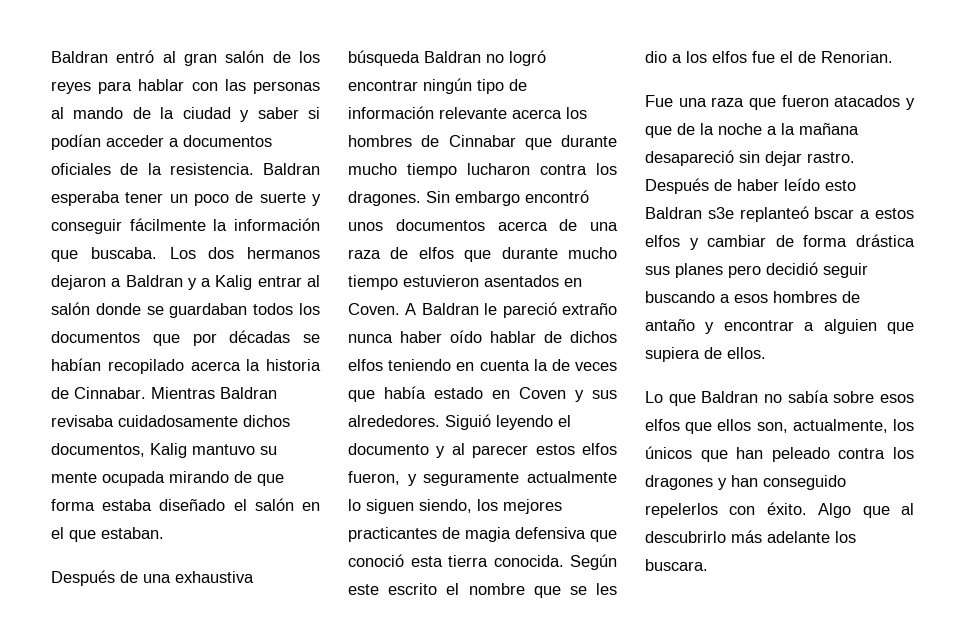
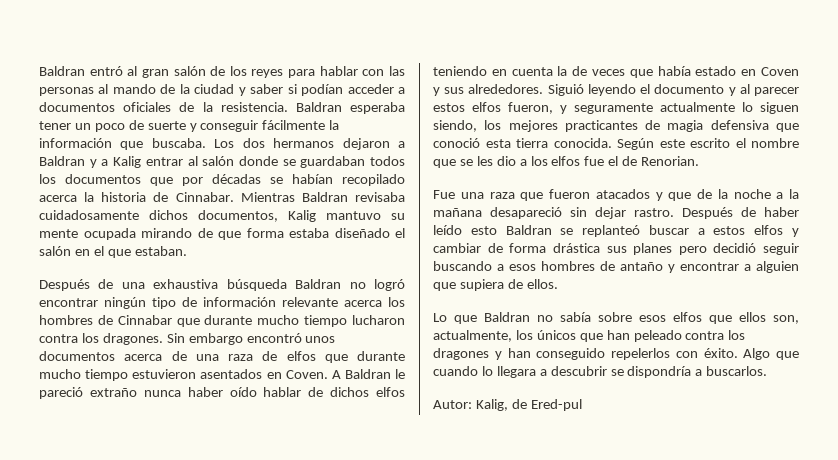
- Después de haber leído esto Baldran s3e replanteó bscar a estos elfos y cambiar de forma drástica sus planes pero decidió seguir buscando a esos hombres de antaño y encontrar a alguien que supiera de ellos.
+ Después de haber leído esto Baldran se replanteó buscar a estos elfos y cambiar de forma drástica sus planes pero decidió seguir buscando a esos hombres de antaño y encontrar a alguien que supiera de ellos.
- Algo que al descubrirlo más adelante los buscara.
+ Algo que cuando lo llegara a descubrir se dispondría a buscarlos.
+ Autor: Kalig, de Ered-pul

